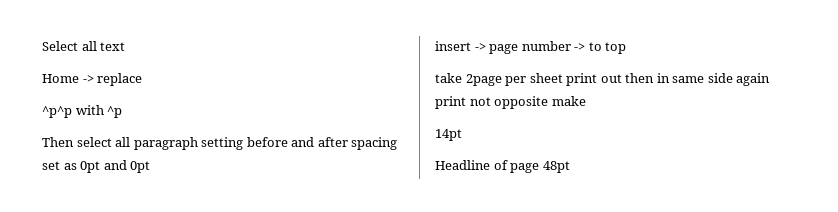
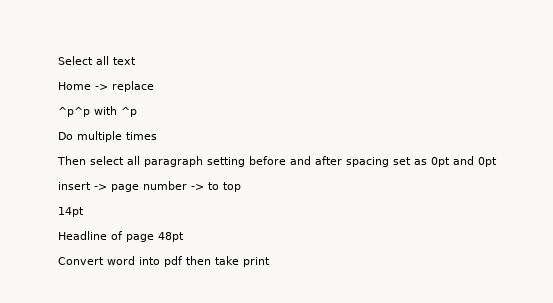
+ Do multiple times
- take 2page per sheet print out then in same side again print not opposite make
+ Convert word into pdf then take print

